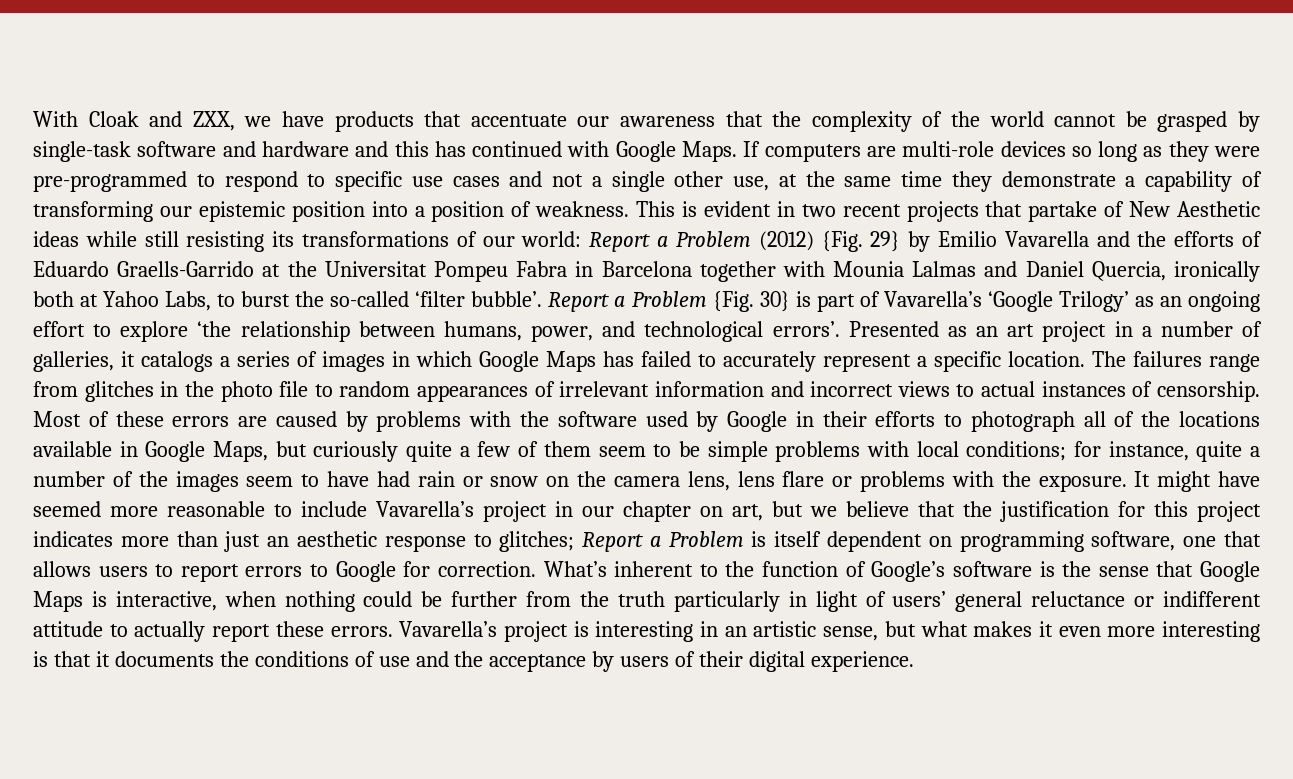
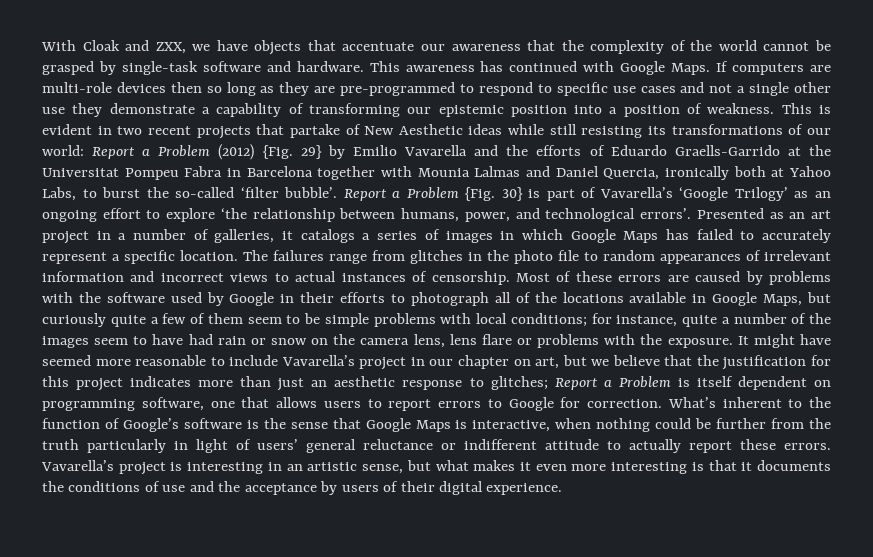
- With Cloak and ZXX, we have products that accentuate our awareness that the complexity of the world cannot be grasped by single-task software and hardware and this has continued with Google Maps.
+ With Cloak and ZXX, we have objects that accentuate our awareness that the complexity of the world cannot be grasped by single-task software and hardware. This awareness has continued with Google Maps.
- If computers are multi-role devices so long as they were pre-programmed to respond to specific use cases and not a single other use, at the same time they demonstrate a capability of transforming our epistemic position into a position of weakness.
+ If computers are multi-role devices then so long as they are pre-programmed to respond to specific use cases and not a single other use they demonstrate a capability of transforming our epistemic position into a position of weakness.

